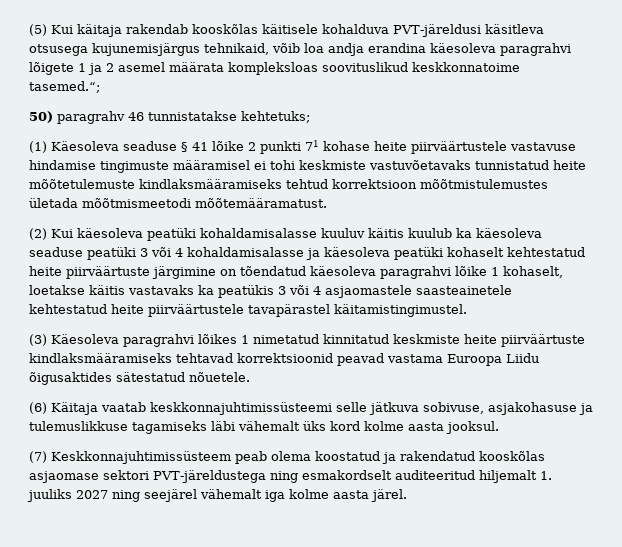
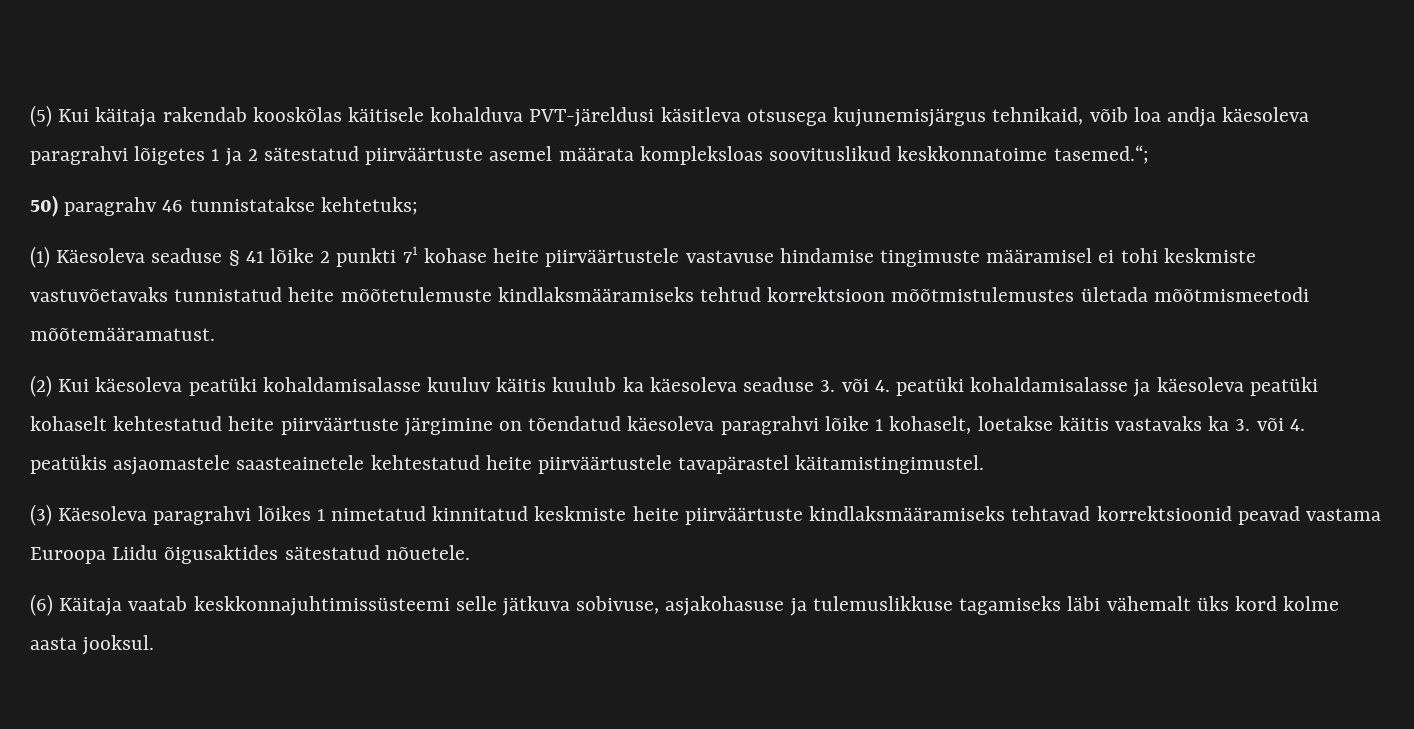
- (5) Kui käitaja rakendab kooskõlas käitisele kohalduva PVT-järeldusi käsitleva otsusega kujunemisjärgus tehnikaid, võib loa andja erandina käesoleva paragrahvi lõigete 1 ja 2 asemel määrata kompleksloas soovituslikud keskkonnatoime tasemed.“;
+ (5) Kui käitaja rakendab kooskõlas käitisele kohalduva PVT-järeldusi käsitleva otsusega kujunemisjärgus tehnikaid, võib loa andja käesoleva paragrahvi lõigetes 1 ja 2 sätestatud piirväärtuste asemel määrata kompleksloas soovituslikud keskkonnatoime tasemed.“;
- (2) Kui käesoleva peatüki kohaldamisalasse kuuluv käitis kuulub ka käesoleva seaduse peatüki 3 või 4 kohaldamisalasse ja käesoleva peatüki kohaselt kehtestatud heite piirväärtuste järgimine on tõendatud käesoleva paragrahvi lõike 1 kohaselt, loetakse käitis vastavaks ka peatükis 3 või 4 asjaomastele saasteainetele kehtestatud heite piirväärtustele tavapärastel käitamistingimustel.
+ (2) Kui käesoleva peatüki kohaldamisalasse kuuluv käitis kuulub ka käesoleva seaduse 3. või 4. peatüki kohaldamisalasse ja käesoleva peatüki kohaselt kehtestatud heite piirväärtuste järgimine on tõendatud käesoleva paragrahvi lõike 1 kohaselt, loetakse käitis vastavaks ka 3. või 4. peatükis asjaomastele saasteainetele kehtestatud heite piirväärtustele tavapärastel käitamistingimustel.
- (7) Keskkonnajuhtimissüsteem peab olema koostatud ja rakendatud kooskõlas asjaomase sektori PVT-järeldustega ning esmakordselt auditeeritud hiljemalt 1. juuliks 2027 ning seejärel vähemalt iga kolme aasta järel.

